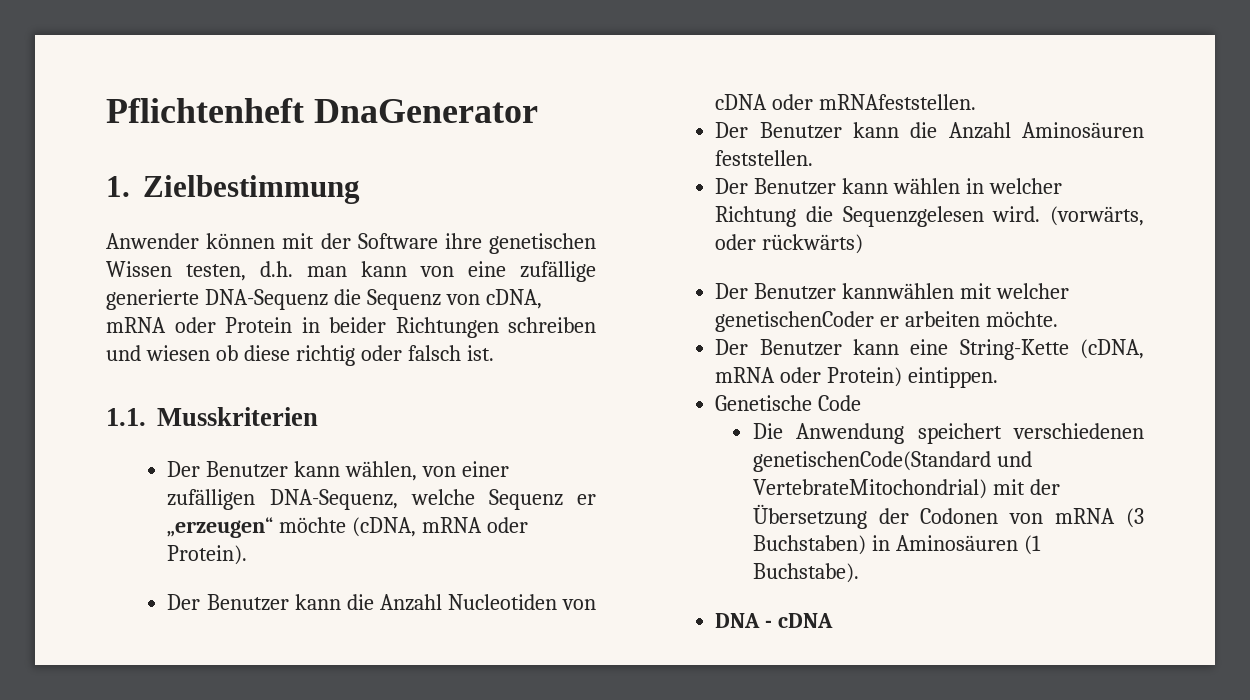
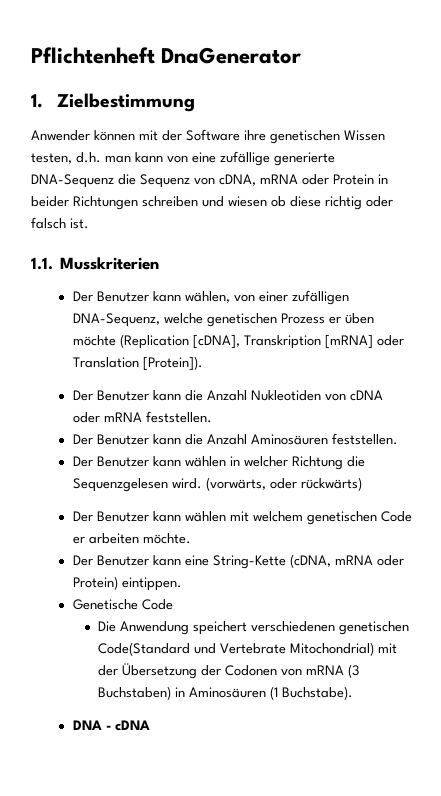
- Der Benutzer kann wählen, von einer zufälligen DNA-Sequenz, welche Sequenz er „erzeugen“ möchte (cDNA, mRNA oder Protein).
- Der Benutzer kann die Anzahl Nucleotiden von cDNA oder mRNAfeststellen.
+ Der Benutzer kann wählen, von einer zufälligen DNA-Sequenz, welche genetischen Prozess er üben möchte (Replication [cDNA], Transkription [mRNA] oder Translation [Protein]).
+ Der Benutzer kann die Anzahl Nukleotiden von cDNA oder mRNA feststellen.
- Der Benutzer kannwählen mit welcher genetischenCoder er arbeiten möchte.
+ Der Benutzer kann wählen mit welchem genetischen Code er arbeiten möchte.
- Die Anwendung speichert verschiedenen genetischenCode(Standard und VertebrateMitochondrial) mit der Übersetzung der Codonen von mRNA (3 Buchstaben) in Aminosäuren (1 Buchstabe).
+ Die Anwendung speichert verschiedenen genetischen Code(Standard und Vertebrate Mitochondrial) mit der Übersetzung der Codonen von mRNA (3 Buchstaben) in Aminosäuren (1 Buchstabe).

